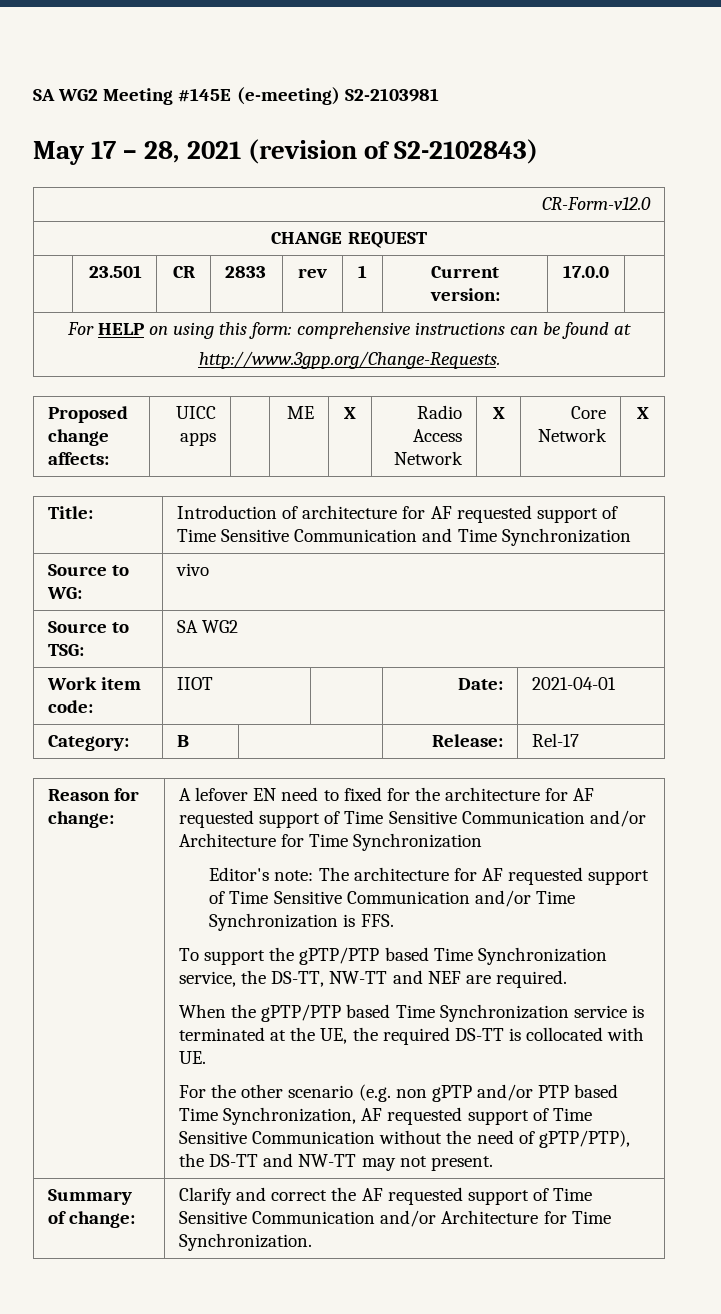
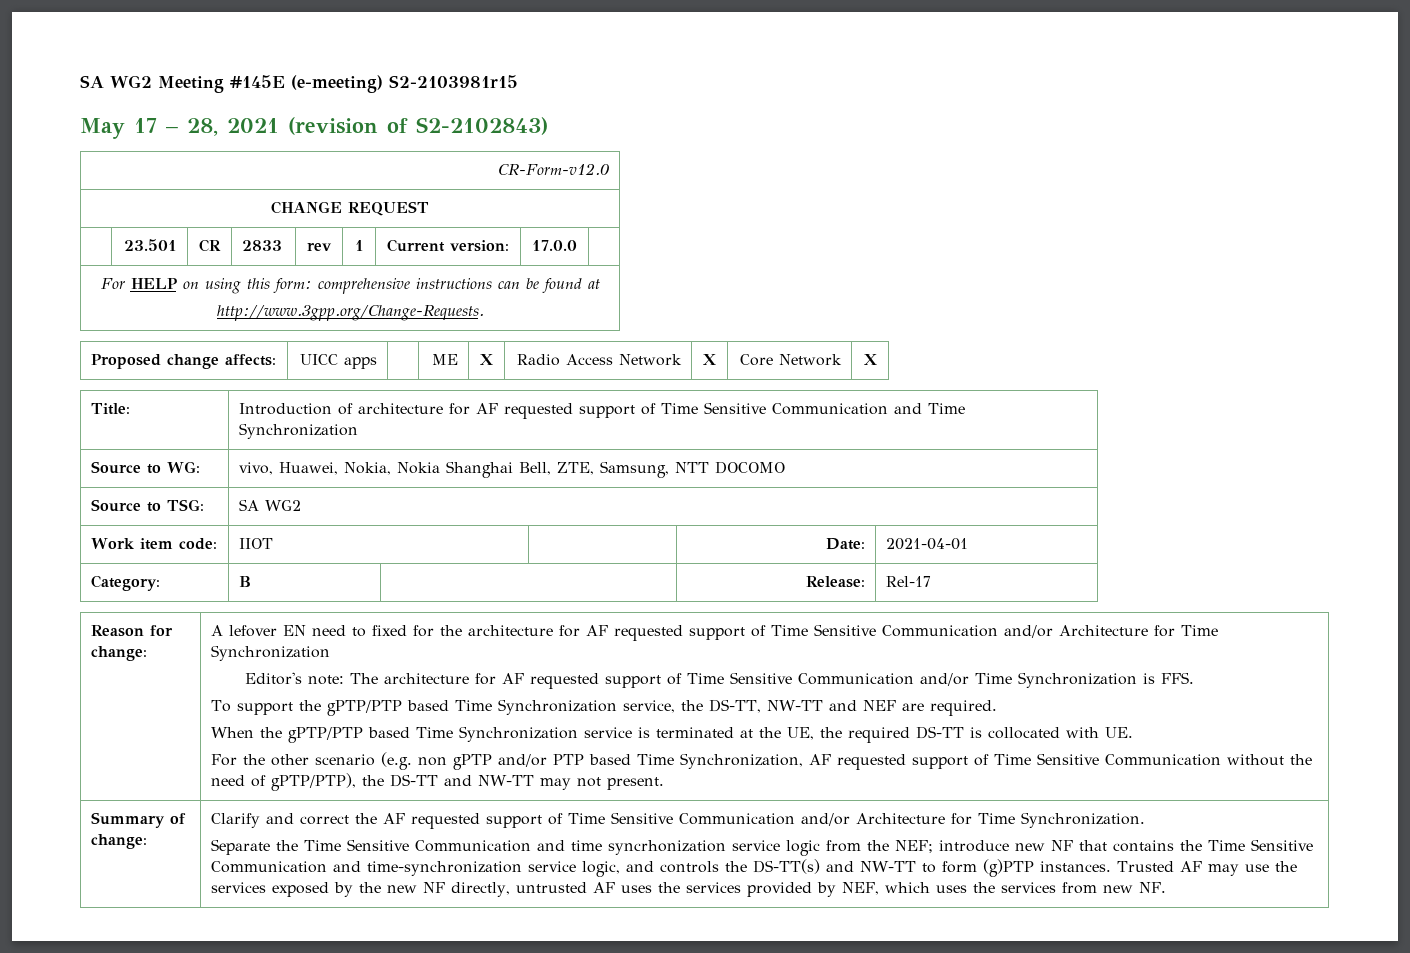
- SA WG2 Meeting #145E (e-meeting) S2-2103981
+ SA WG2 Meeting #145E (e-meeting) S2-2103981r15
- Source to WG: | vivo
+ Source to WG: | vivo, Huawei, Nokia, Nokia Shanghai Bell, ZTE, Samsung, NTT DOCOMO
+ Separate the Time Sensitive Communication and time syncrhonization service logic from the NEF; introduce new NF that contains the Time Sensitive Communication and time-synchronization service logic, and controls the DS-TT(s) and NW-TT to form (g)PTP instances. Trusted AF may use the services exposed by the new NF directly, untrusted AF uses the services provided by NEF, which uses the services from new NF.

